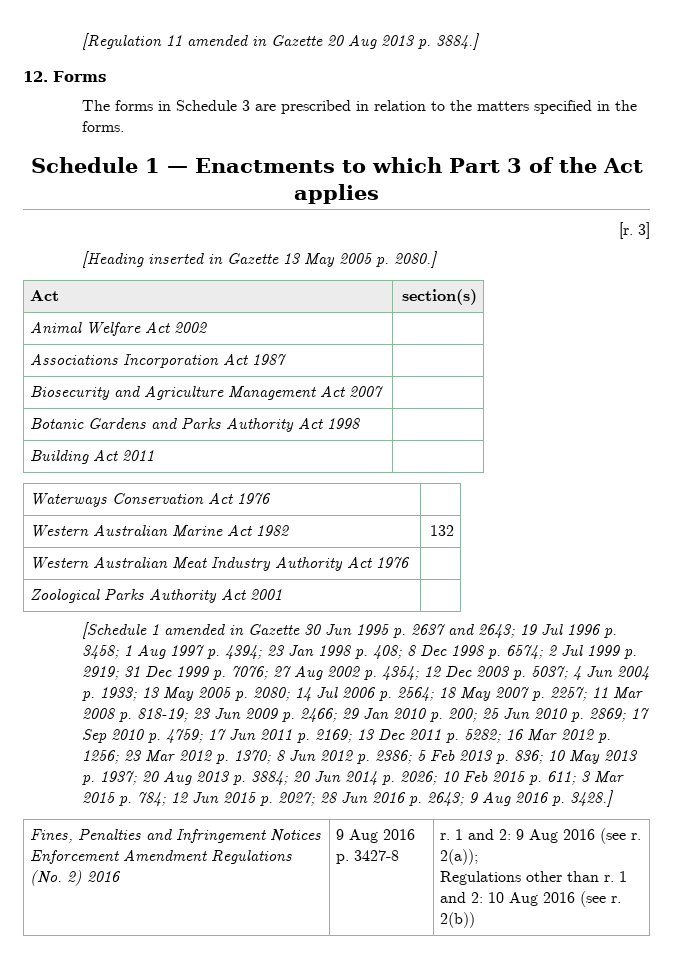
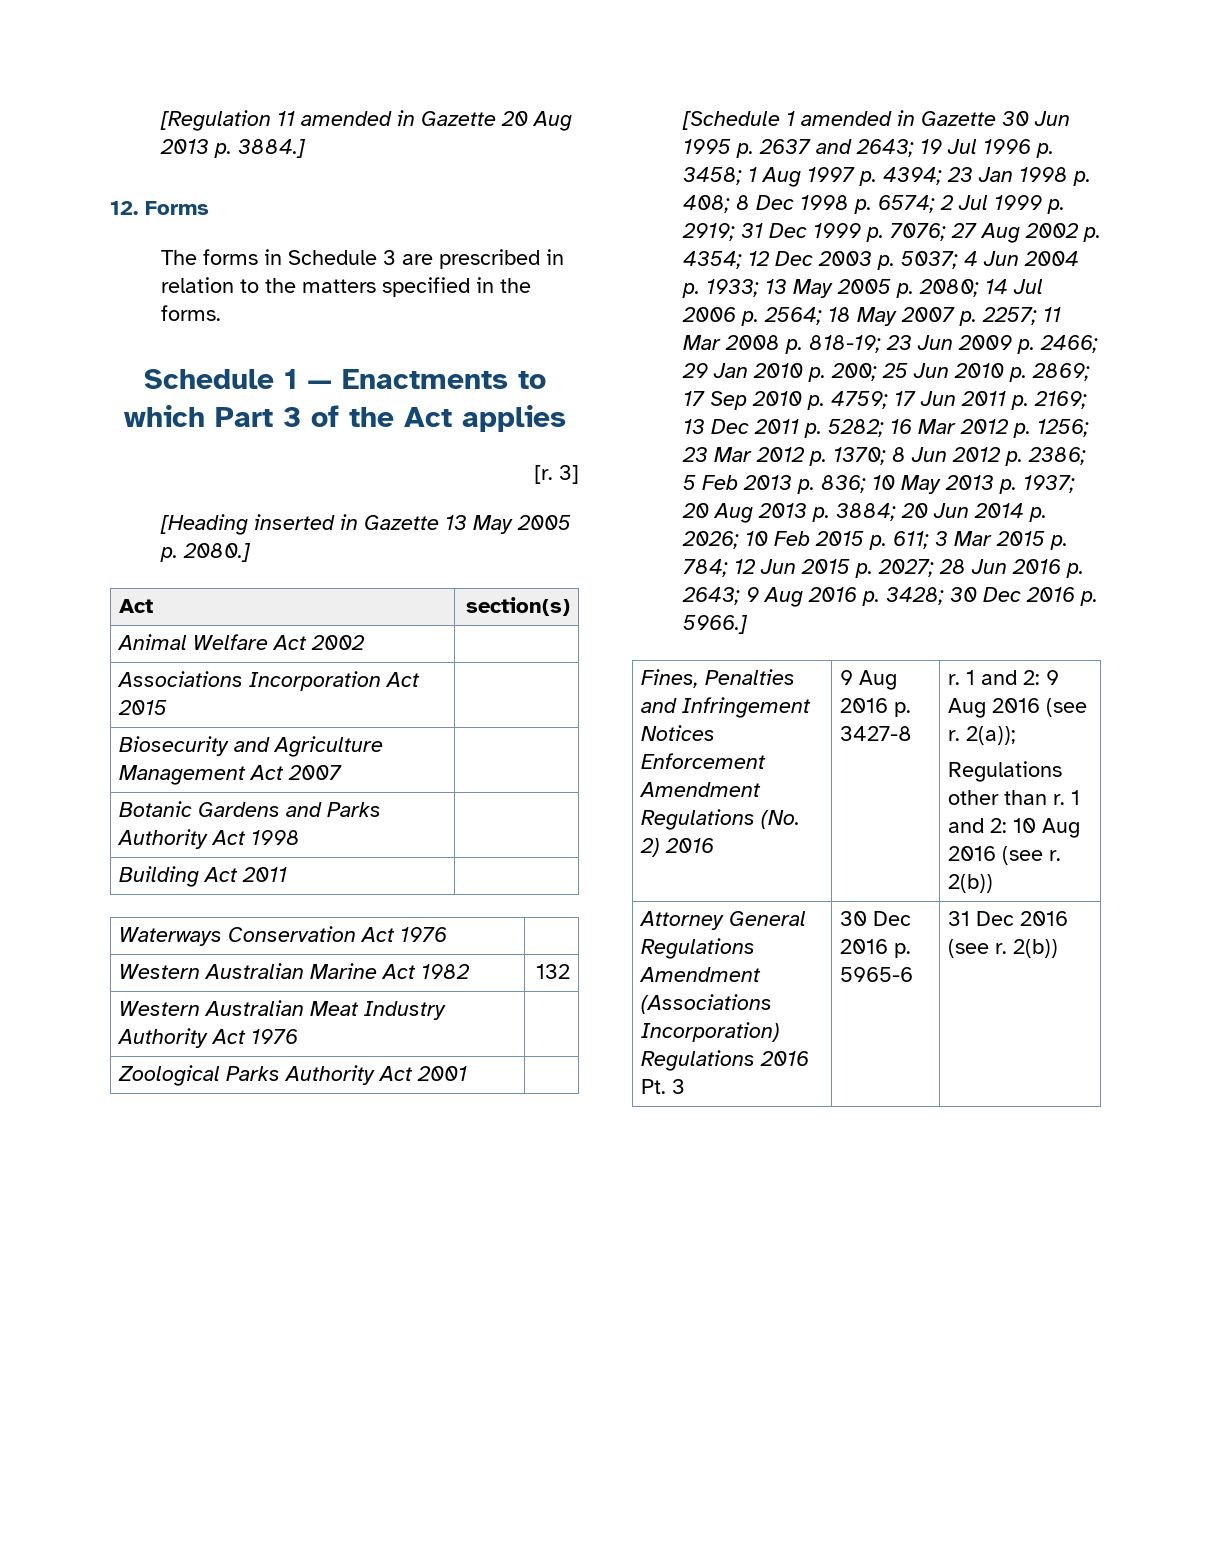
- Associations Incorporation Act 1987 |
+ Associations Incorporation Act 2015 |
- 9 Aug 2016 p. 3428.]
+ 9 Aug 2016 p. 3428; 30 Dec 2016 p. 5966.]
+ Attorney General Regulations Amendment (Associations Incorporation) Regulations 2016 Pt. 3 | 30 Dec 2016 p. 5965-6 | 31 Dec 2016 (see r. 2(b))

